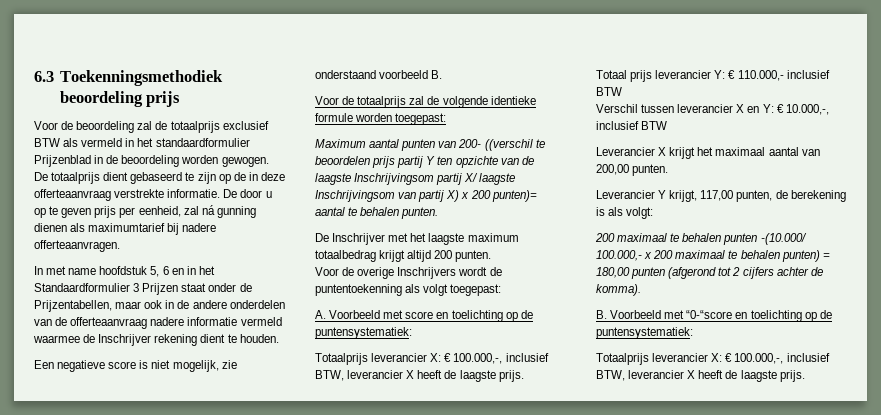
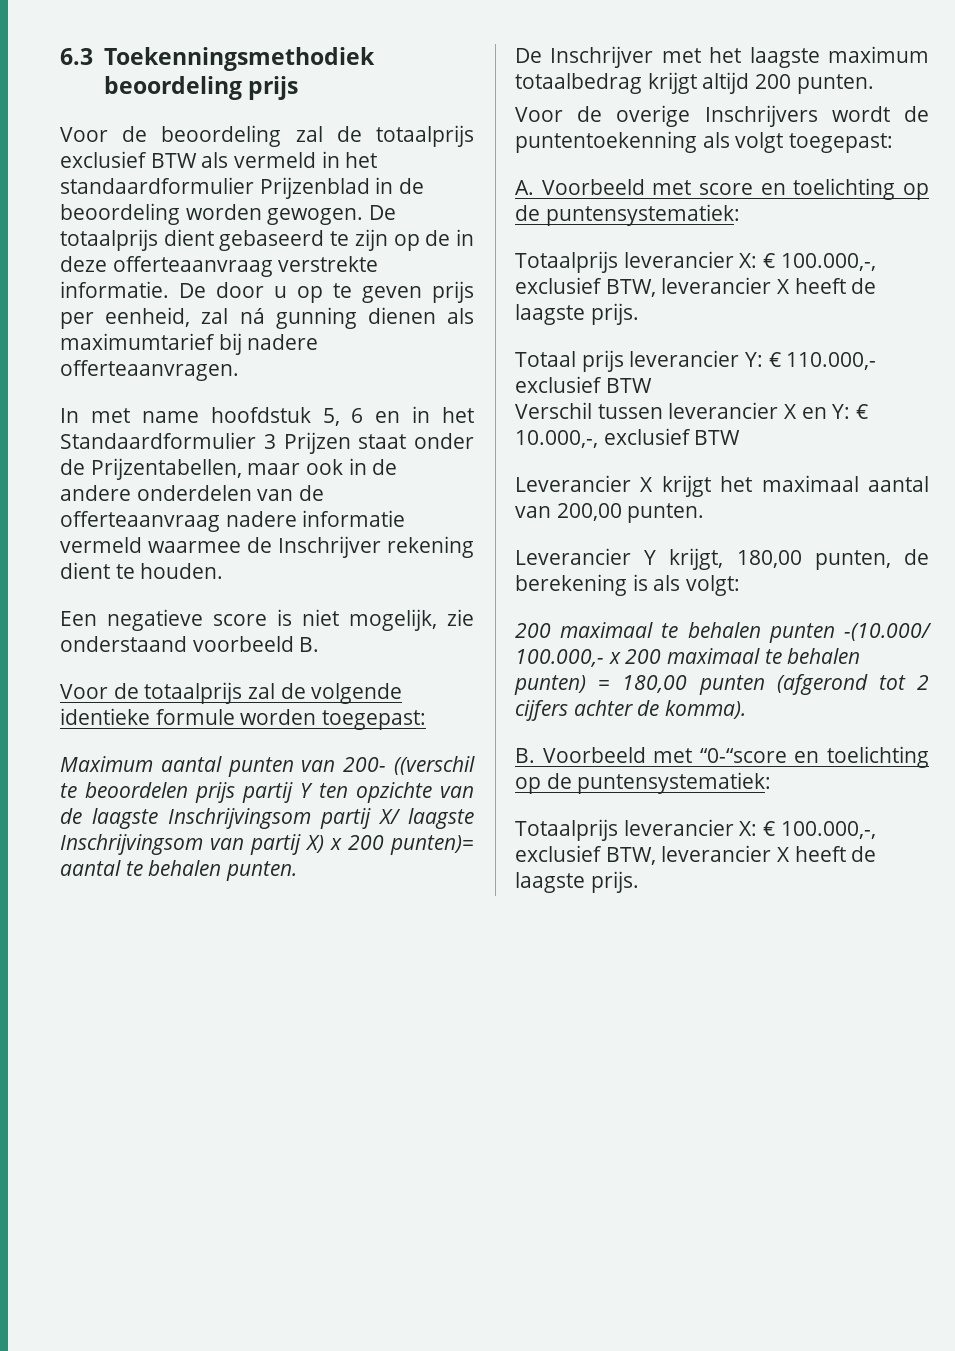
  A. Voorbeeld met score en toelichting op de puntensystematiek:
- Totaalprijs leverancier X: € 100.000,-, inclusief BTW, leverancier X heeft de laagste prijs.
+ Totaalprijs leverancier X: € 100.000,-, exclusief BTW, leverancier X heeft de laagste prijs.
- Totaal prijs leverancier Y: € 110.000,- inclusief BTW
+ Totaal prijs leverancier Y: € 110.000,- exclusief BTW
- Verschil tussen leverancier X en Y: € 10.000,-, inclusief BTW
+ Verschil tussen leverancier X en Y: € 10.000,-, exclusief BTW
- Leverancier Y krijgt, 117,00 punten, de berekening is als volgt:
+ Leverancier Y krijgt, 180,00 punten, de berekening is als volgt:
  B. Voorbeeld met “0-“score en toelichting op de puntensystematiek:
- Totaalprijs leverancier X: € 100.000,-, inclusief BTW, leverancier X heeft de laagste prijs.
+ Totaalprijs leverancier X: € 100.000,-, exclusief BTW, leverancier X heeft de laagste prijs.

